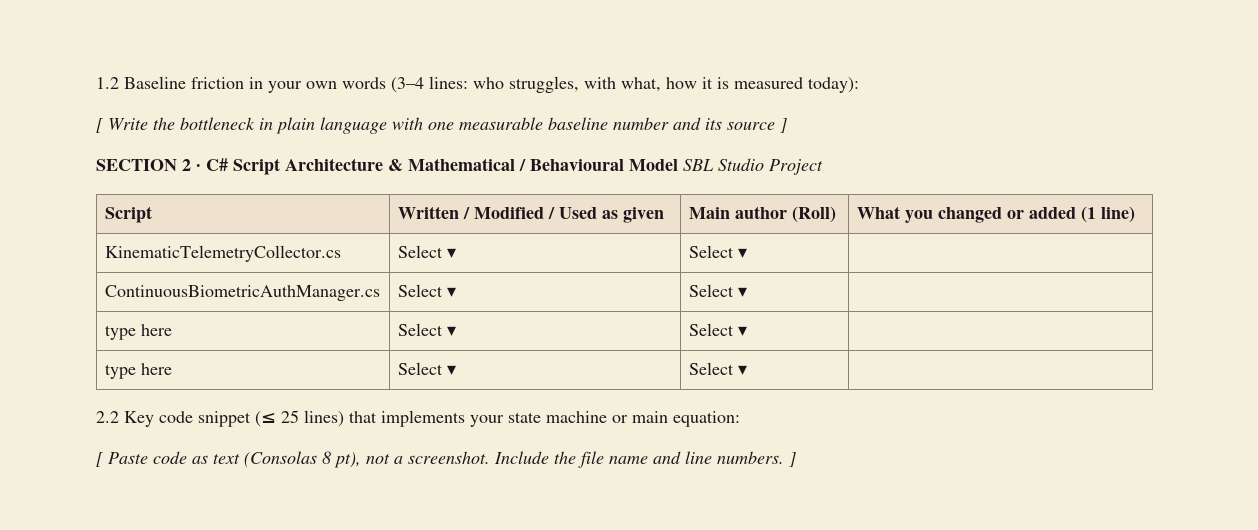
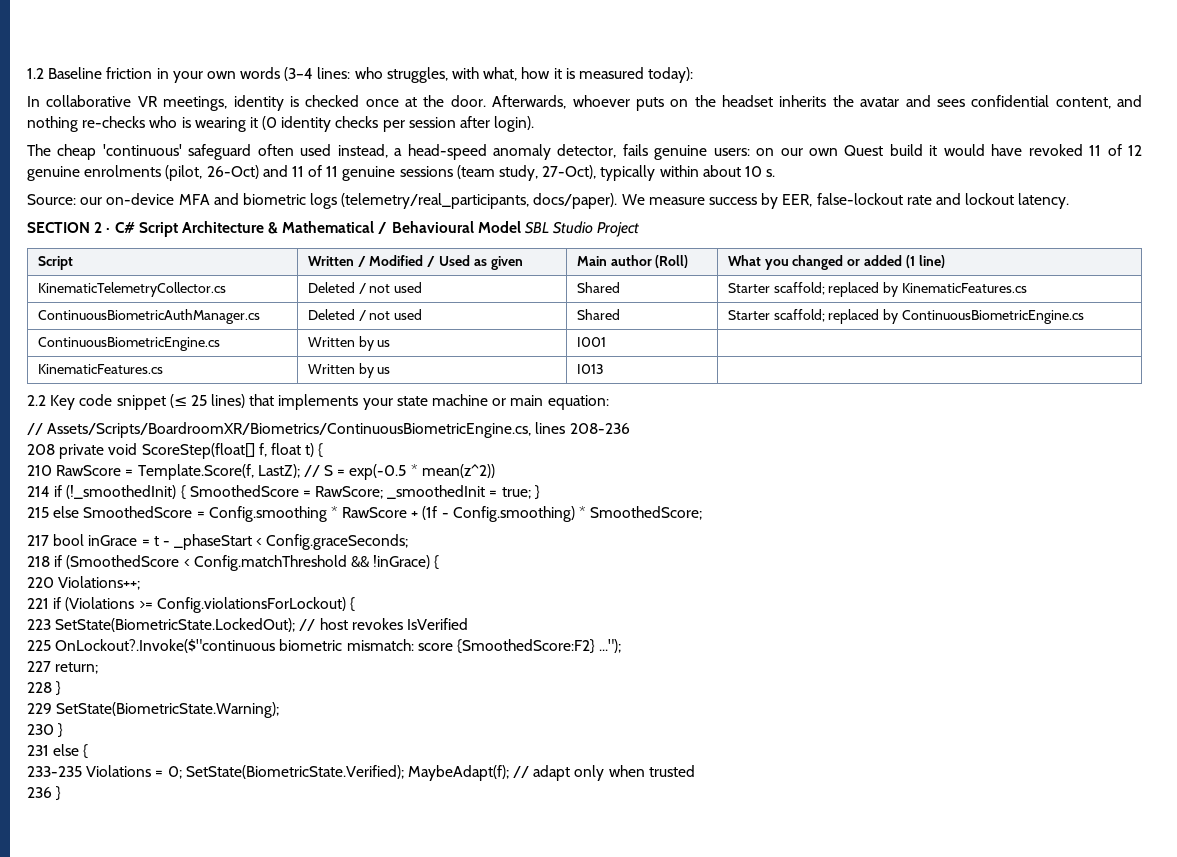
- [ Write the bottleneck in plain language with one measurable baseline number and its source ]
+ In collaborative VR meetings, identity is checked once at the door. Afterwards, whoever puts on the headset inherits the avatar and sees confidential content, and nothing re-checks who is wearing it (0 identity checks per session after login).
+ The cheap 'continuous' safeguard often used instead, a head-speed anomaly detector, fails genuine users: on our own Quest build it would have revoked 11 of 12 genuine enrolments (pilot, 26-Oct) and 11 of 11 genuine sessions (team study, 27-Oct), typically within about 10 s.
+ Source: our on-device MFA and biometric logs (telemetry/real_participants, docs/paper). We measure success by EER, false-lockout rate and lockout latency.
- KinematicTelemetryCollector.cs | Select ▾ | Select ▾ |
- ContinuousBiometricAuthManager.cs | Select ▾ | Select ▾ |
- type here | Select ▾ | Select ▾ |
- type here | Select ▾ | Select ▾ |
+ KinematicTelemetryCollector.cs | Deleted / not used | Shared | Starter scaffold; replaced by KinematicFeatures.cs
+ ContinuousBiometricAuthManager.cs | Deleted / not used | Shared | Starter scaffold; replaced by ContinuousBiometricEngine.cs
+ ContinuousBiometricEngine.cs | Written by us | I001 |
+ KinematicFeatures.cs | Written by us | I013 |
- [ Paste code as text (Consolas 8 pt), not a screenshot. Include the file name and line numbers. ]
+ // Assets/Scripts/BoardroomXR/Biometrics/ContinuousBiometricEngine.cs, lines 208-236
+ 208 private void ScoreStep(float[] f, float t) {
+ 210 RawScore = Template.Score(f, LastZ); // S = exp(-0.5 * mean(z^2))
+ 214 if (!_smoothedInit) { SmoothedScore = RawScore; _smoothedInit = true; }
+ 215 else SmoothedScore = Config.smoothing * RawScore + (1f - Config.smoothing) * SmoothedScore;
+ 217 bool inGrace = t - _phaseStart < Config.graceSeconds;
+ 218 if (SmoothedScore < Config.matchThreshold && !inGrace) {
+ 220 Violations++;
+ 221 if (Violations >= Config.violationsForLockout) {
+ 223 SetState(BiometricState.LockedOut); // host revokes IsVerified
+ 225 OnLockout?.Invoke($"continuous biometric mismatch: score {SmoothedScore:F2} ...");
+ 227 return;
+ 228 }
+ 229 SetState(BiometricState.Warning);
+ 230 }
+ 231 else {
+ 233-235 Violations = 0; SetState(BiometricState.Verified); MaybeAdapt(f); // adapt only when trusted
+ 236 }

